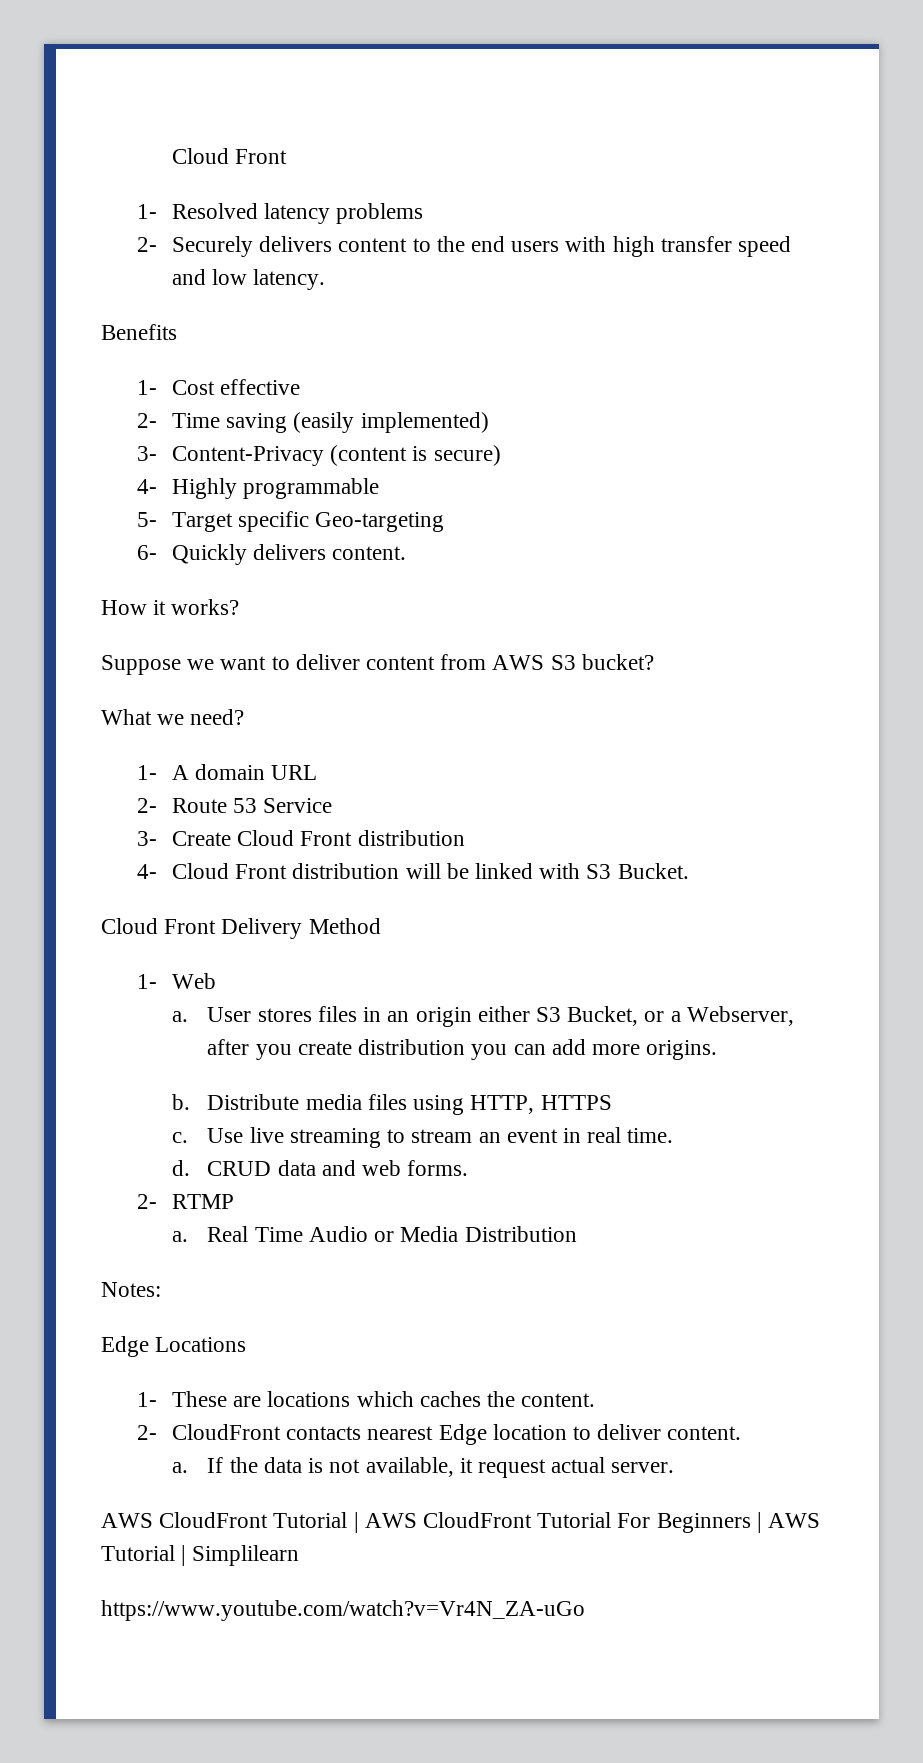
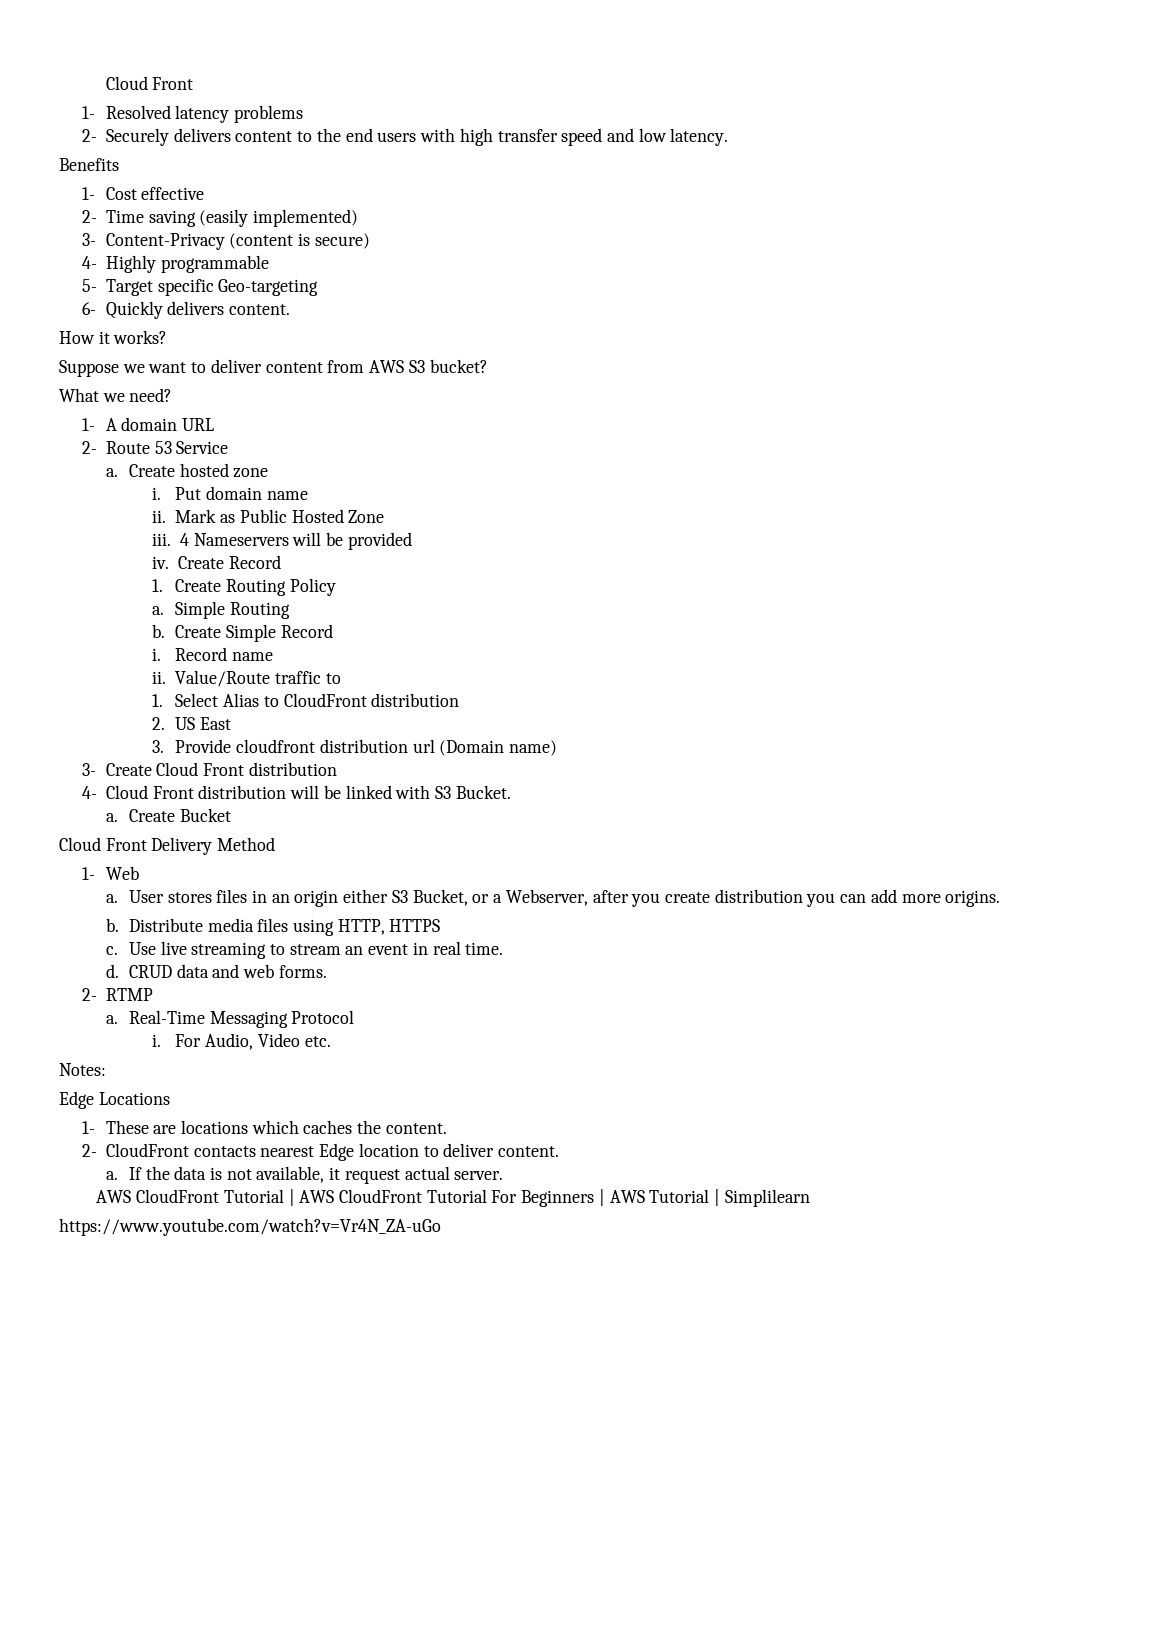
+ a. Create hosted zone
+ i. Put domain name
+ ii. Mark as Public Hosted Zone
+ iii. 4 Nameservers will be provided
+ iv. Create Record
+ 1. Create Routing Policy
+ a. Simple Routing
+ b. Create Simple Record
+ i. Record name
+ ii. Value/Route traffic to
+ 1. Select Alias to CloudFront distribution
+ 2. US East
+ 3. Provide cloudfront distribution url (Domain name)
+ a. Create Bucket
- Real Time Audio or Media Distribution
+ Real-Time Messaging Protocol
+ i. For Audio, Video etc.

